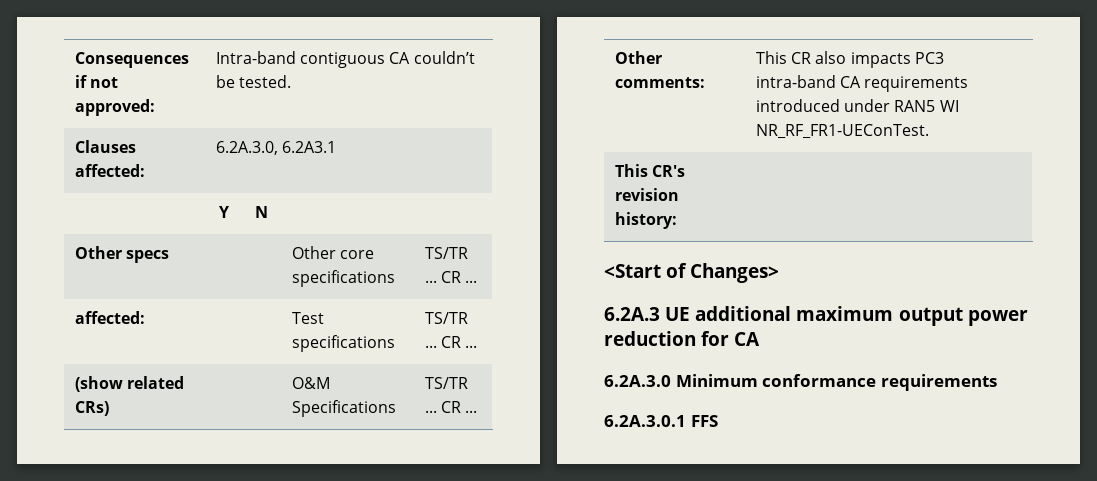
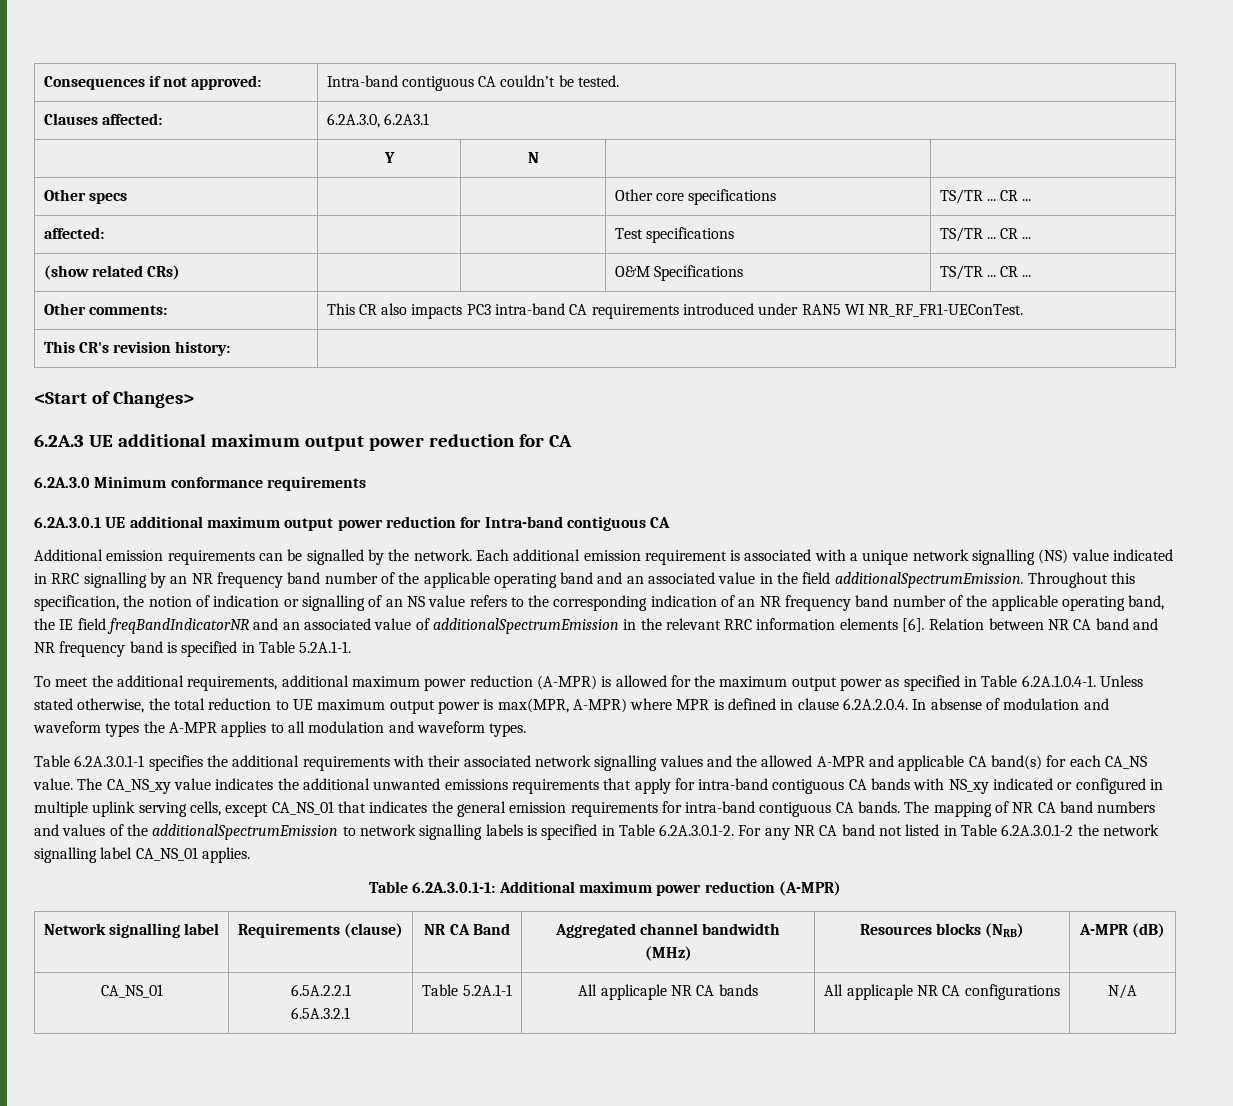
- 6.2A.3.0.1 FFS
+ 6.2A.3.0.1 UE additional maximum output power reduction for Intra-band contiguous CA
+ Additional emission requirements can be signalled by the network. Each additional emission requirement is associated with a unique network signalling (NS) value indicated in RRC signalling by an NR frequency band number of the applicable operating band and an associated value in the field additionalSpectrumEmission. Throughout this specification, the notion of indication or signalling of an NS value refers to the corresponding indication of an NR frequency band number of the applicable operating band, the IE field freqBandIndicatorNR and an associated value of additionalSpectrumEmission in the relevant RRC information elements [6]. Relation between NR CA band and NR frequency band is specified in Table 5.2A.1-1.
+ To meet the additional requirements, additional maximum power reduction (A-MPR) is allowed for the maximum output power as specified in Table 6.2A.1.0.4-1. Unless stated otherwise, the total reduction to UE maximum output power is max(MPR, A-MPR) where MPR is defined in clause 6.2A.2.0.4. In absense of modulation and waveform types the A-MPR applies to all modulation and waveform types.
+ Table 6.2A.3.0.1-1 specifies the additional requirements with their associated network signalling values and the allowed A-MPR and applicable CA band(s) for each CA_NS value. The CA_NS_xy value indicates the additional unwanted emissions requirements that apply for intra-band contiguous CA bands with NS_xy indicated or configured in multiple uplink serving cells, except CA_NS_01 that indicates the general emission requirements for intra-band contiguous CA bands. The mapping of NR CA band numbers and values of the additionalSpectrumEmission to network signalling labels is specified in Table 6.2A.3.0.1-2. For any NR CA band not listed in Table 6.2A.3.0.1-2 the network signalling label CA_NS_01 applies.
+ Table 6.2A.3.0.1-1: Additional maximum power reduction (A-MPR)
+ Network signalling label | Requirements (clause) | NR CA Band | Aggregated channel bandwidth (MHz) | Resources blocks (NRB) | A-MPR (dB)
+ CA_NS_01 | 6.5A.2.2.1
+ 6.5A.3.2.1 | Table 5.2A.1-1 | All applicaple NR CA bands | All applicaple NR CA configurations | N/A

